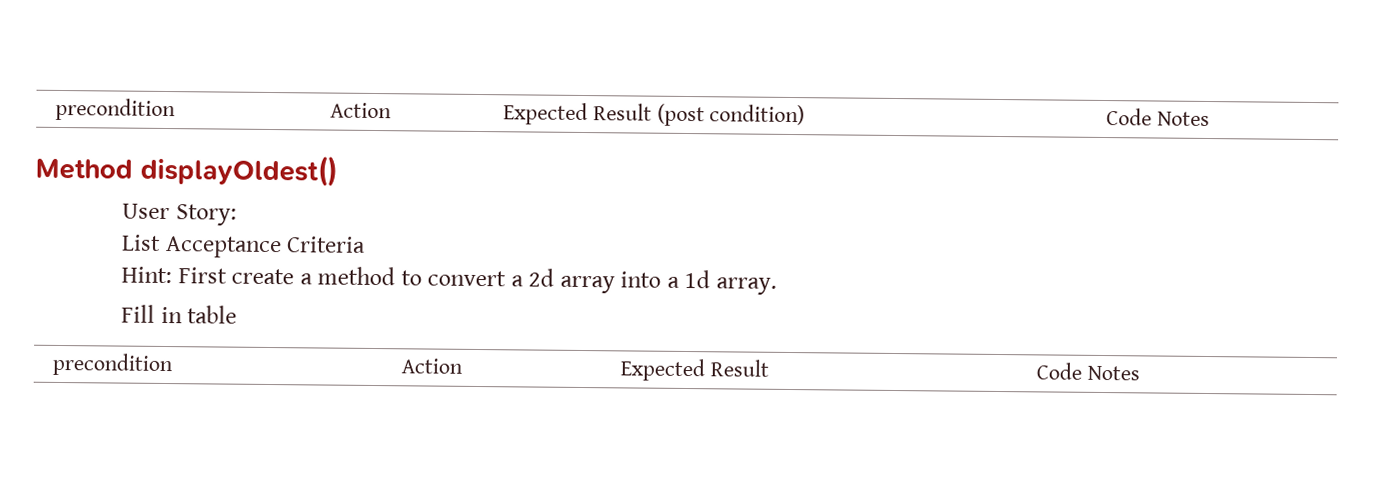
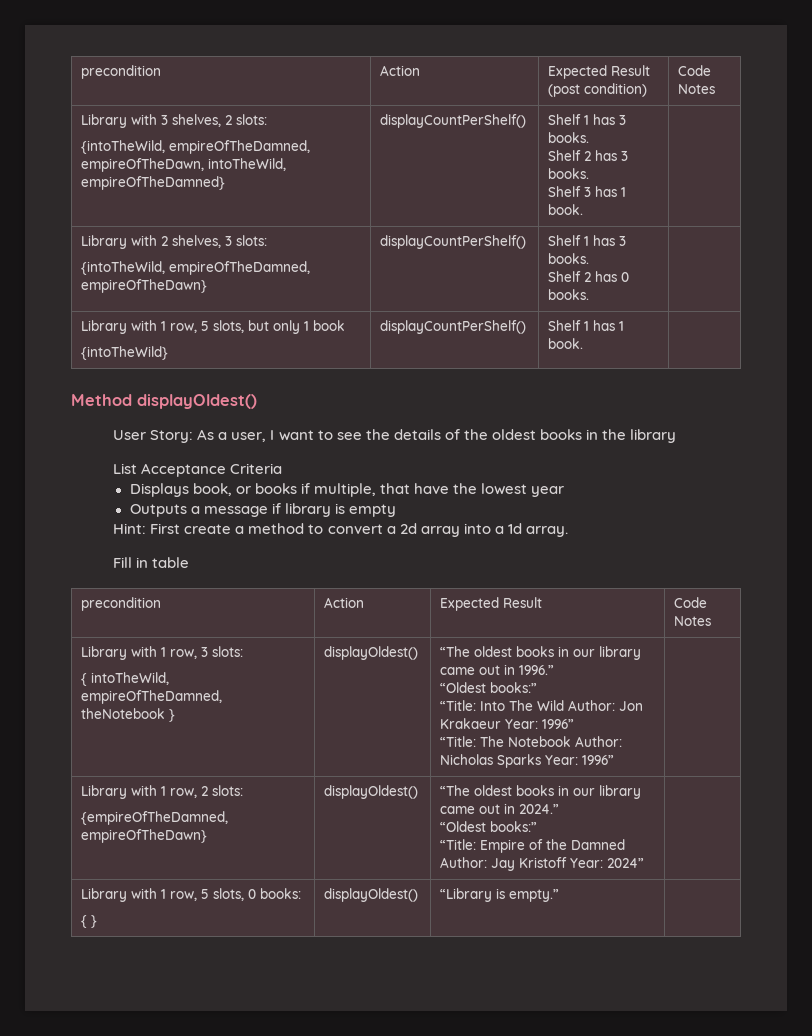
+ Library with 3 shelves, 2 slots:
+ {intoTheWild, empireOfTheDamned, empireOfTheDawn, intoTheWild, empireOfTheDamned} | displayCountPerShelf() | Shelf 1 has 3 books.
+ Shelf 2 has 3 books.
+ Shelf 3 has 1 book. |
+ Library with 2 shelves, 3 slots:
+ {intoTheWild, empireOfTheDamned, empireOfTheDawn} | displayCountPerShelf() | Shelf 1 has 3 books.
+ Shelf 2 has 0 books. |
+ Library with 1 row, 5 slots, but only 1 book
+ {intoTheWild} | displayCountPerShelf() | Shelf 1 has 1 book. |
  Method displayOldest()
- User Story:
+ User Story: As a user, I want to see the details of the oldest books in the library
  List Acceptance Criteria
+ Displays book, or books if multiple, that have the lowest year
+ Outputs a message if library is empty
+ Library with 1 row, 3 slots:
+ { intoTheWild, empireOfTheDamned, theNotebook } | displayOldest() | “The oldest books in our library came out in 1996.”
+ “Oldest books:”
+ “Title: Into The Wild Author: Jon Krakaeur Year: 1996”
+ “Title: The Notebook Author: Nicholas Sparks Year: 1996” |
+ Library with 1 row, 2 slots:
+ {empireOfTheDamned, empireOfTheDawn} | displayOldest() | “The oldest books in our library came out in 2024.”
+ “Oldest books:”
+ “Title: Empire of the Damned Author: Jay Kristoff Year: 2024” |
+ Library with 1 row, 5 slots, 0 books:
+ { } | displayOldest() | “Library is empty.” |

